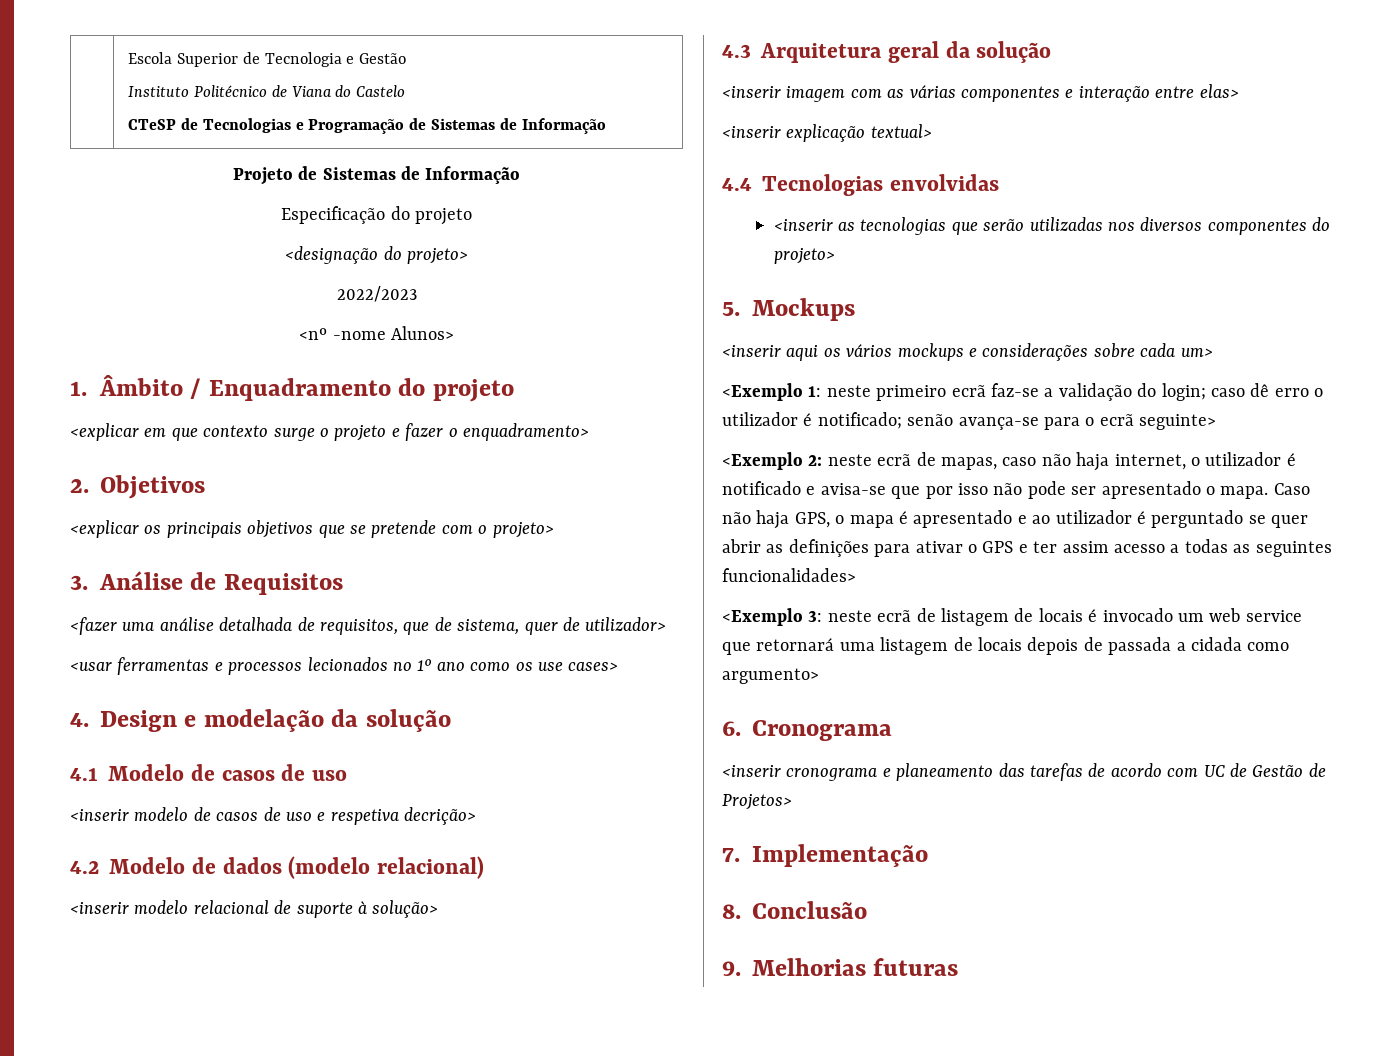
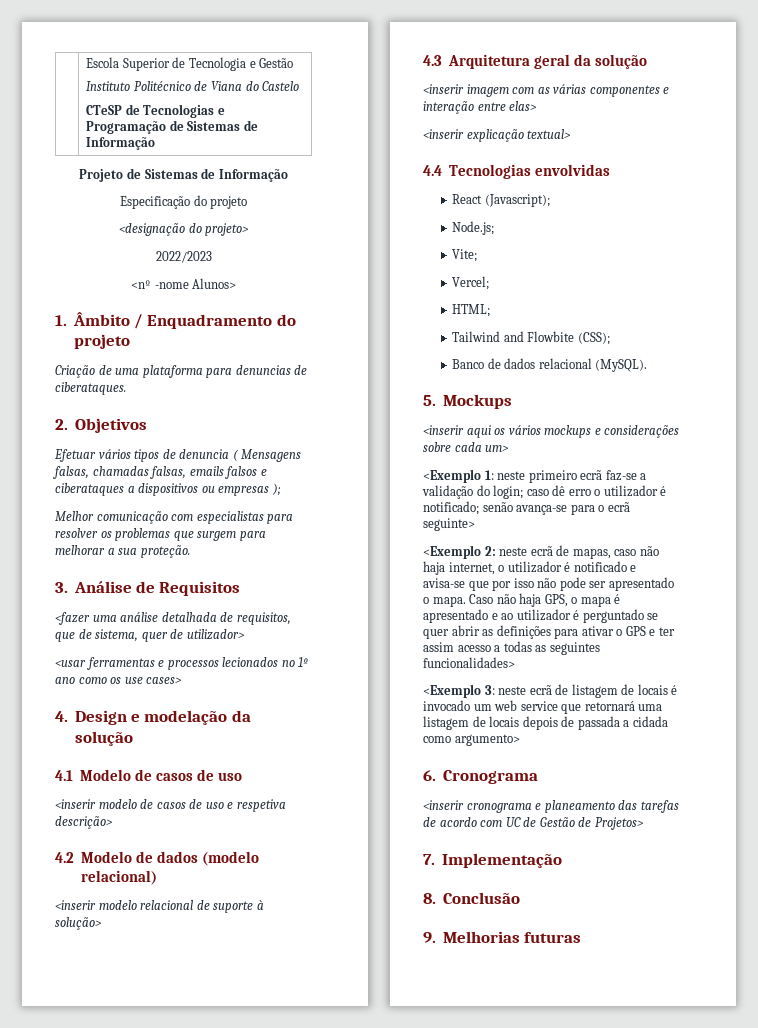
- <explicar em que contexto surge o projeto e fazer o enquadramento>
+ Criação de uma plataforma para denuncias de ciberataques.
  2. Objetivos
- <explicar os principais objetivos que se pretende com o projeto>
+ Efetuar vários tipos de denuncia ( Mensagens falsas, chamadas falsas, emails falsos e ciberataques a dispositivos ou empresas );
+ Melhor comunicação com especialistas para resolver os problemas que surgem para melhorar a sua proteção.
- <inserir modelo de casos de uso e respetiva decrição>
+ <inserir modelo de casos de uso e respetiva descrição>
- <inserir as tecnologias que serão utilizadas nos diversos componentes do projeto>
+ React (Javascript);
+ Node.js;
+ Vite;
+ Vercel;
+ HTML;
+ Tailwind and Flowbite (CSS);
+ Banco de dados relacional (MySQL).

